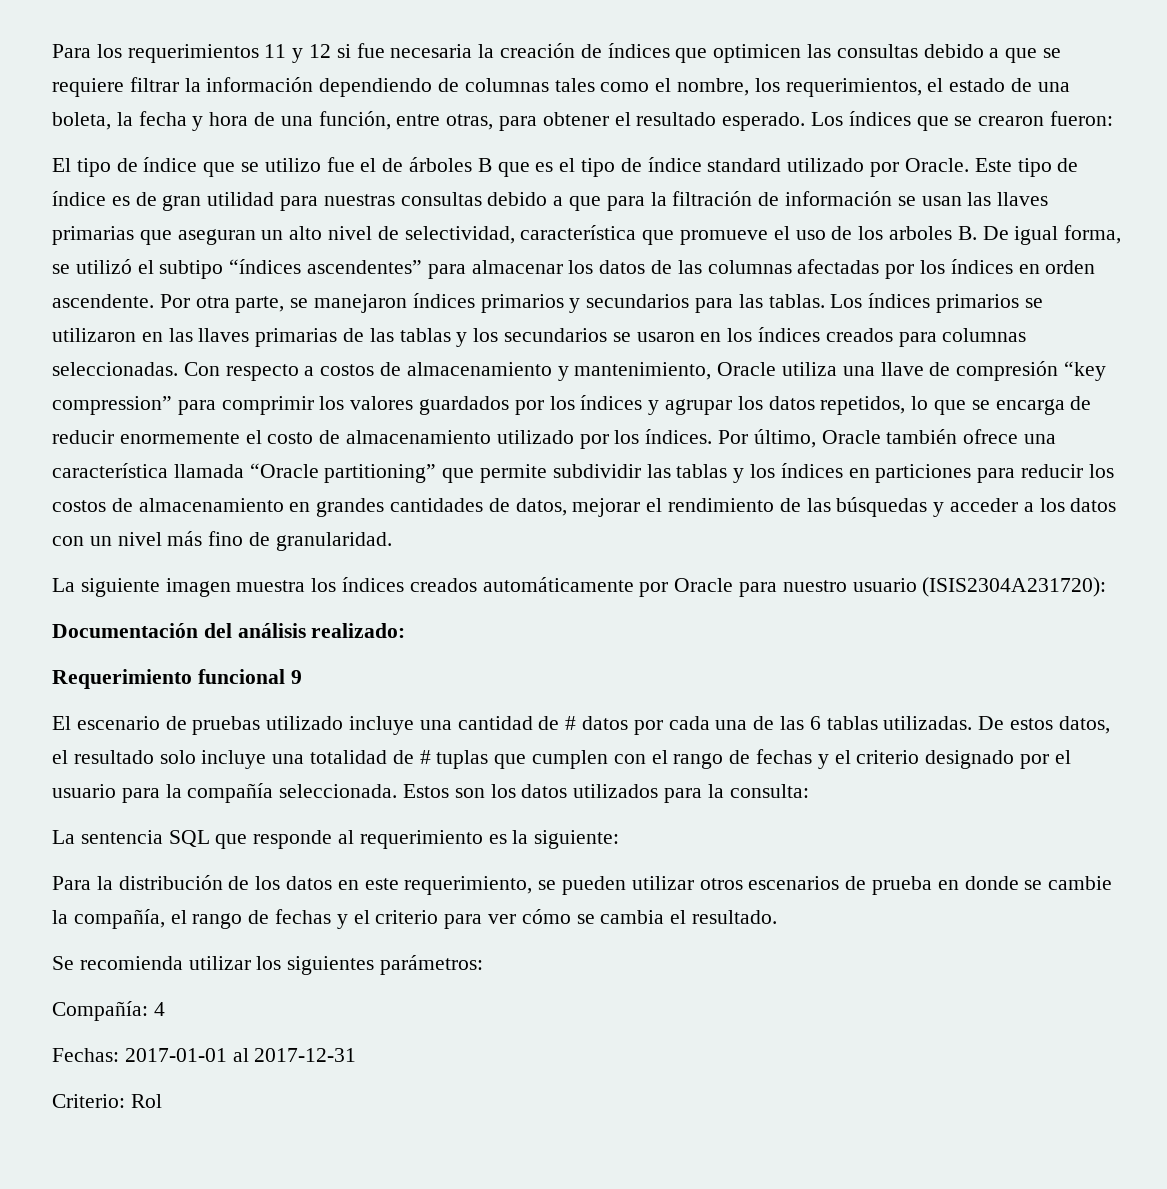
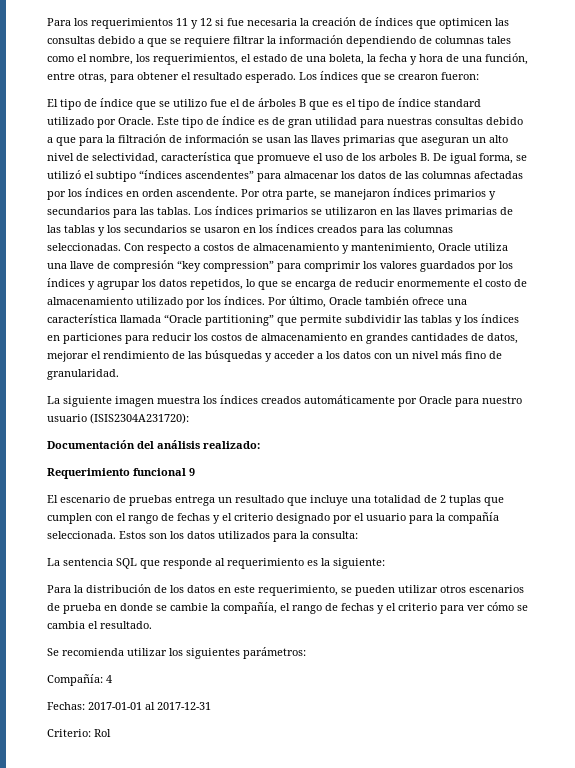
- Los índices primarios se utilizaron en las llaves primarias de las tablas y los secundarios se usaron en los índices creados para columnas seleccionadas.
+ Los índices primarios se utilizaron en las llaves primarias de las tablas y los secundarios se usaron en los índices creados para las columnas seleccionadas.
- El escenario de pruebas utilizado incluye una cantidad de # datos por cada una de las 6 tablas utilizadas. De estos datos, el resultado solo incluye una totalidad de # tuplas que cumplen con el rango de fechas y el criterio designado por el usuario para la compañía seleccionada.
+ El escenario de pruebas entrega un resultado que incluye una totalidad de 2 tuplas que cumplen con el rango de fechas y el criterio designado por el usuario para la compañía seleccionada.

